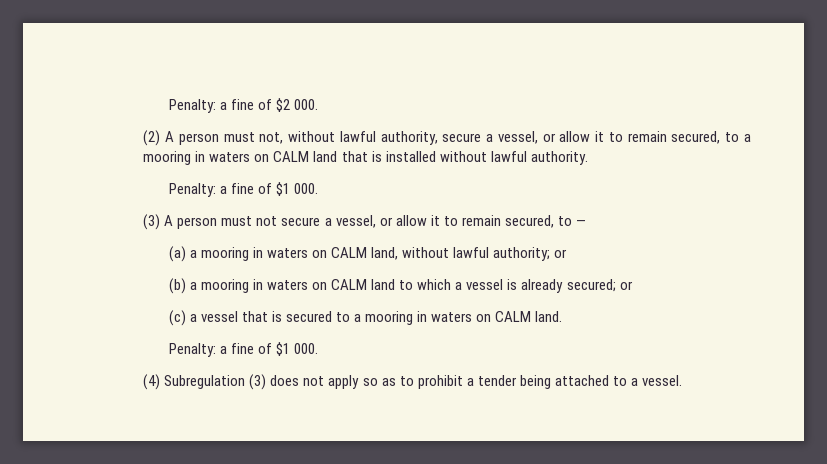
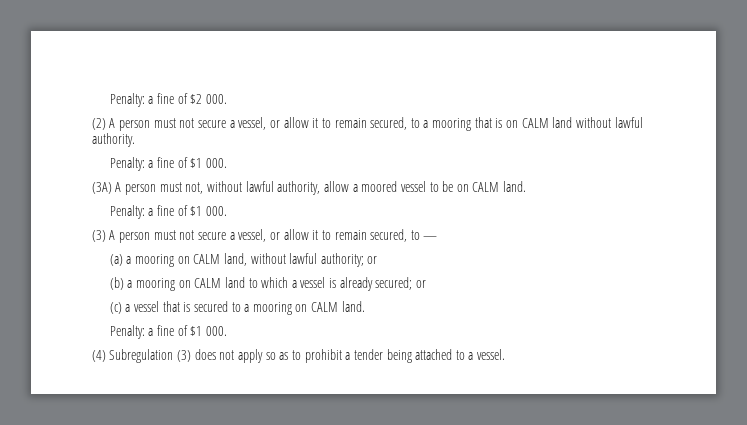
- (2) A person must not, without lawful authority, secure a vessel, or allow it to remain secured, to a mooring in waters on CALM land that is installed without lawful authority.
+ (2) A person must not secure a vessel, or allow it to remain secured, to a mooring that is on CALM land without lawful authority.
+ (3A) A person must not, without lawful authority, allow a moored vessel to be on CALM land.
+ Penalty: a fine of $1 000.
- (a) a mooring in waters on CALM land, without lawful authority; or
+ (a) a mooring on CALM land, without lawful authority; or
- (b) a mooring in waters on CALM land to which a vessel is already secured; or
+ (b) a mooring on CALM land to which a vessel is already secured; or
- (c) a vessel that is secured to a mooring in waters on CALM land.
+ (c) a vessel that is secured to a mooring on CALM land.

